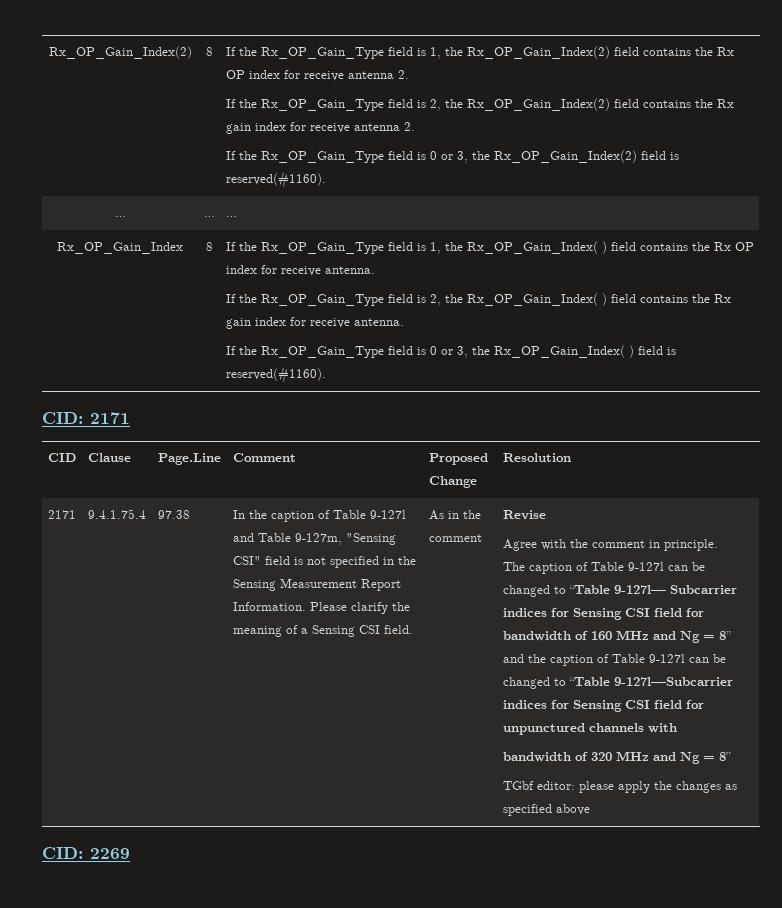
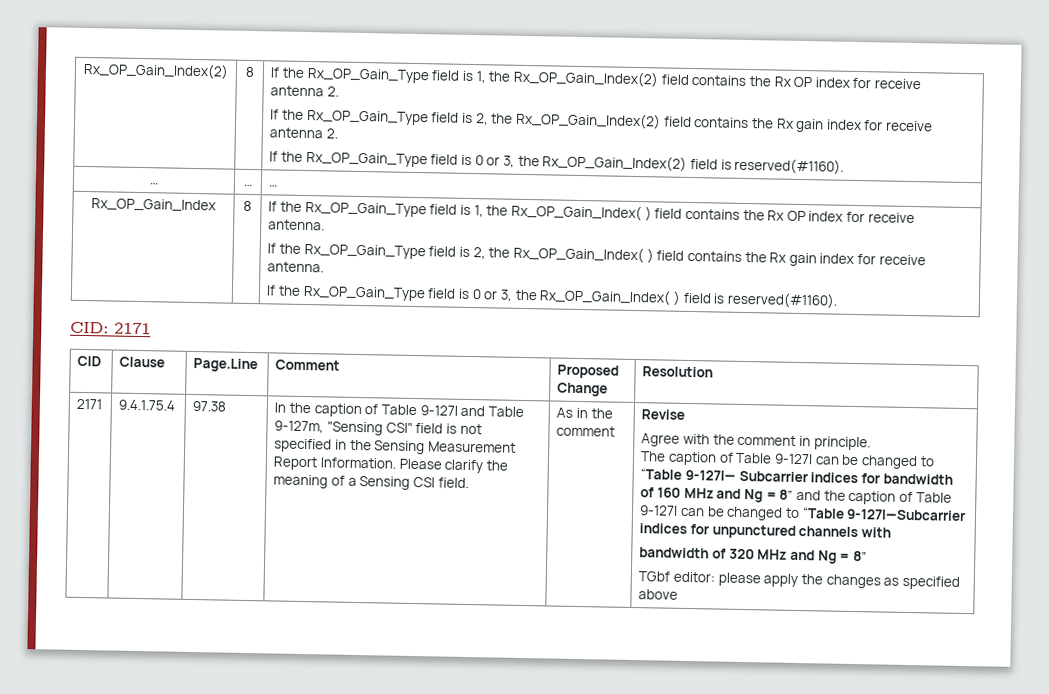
- The caption of Table 9-127l can be changed to “Table 9-127l— Subcarrier indices for Sensing CSI field for bandwidth of 160 MHz and Ng = 8” and the caption of Table 9-127l can be changed to “Table 9-127l—Subcarrier indices for Sensing CSI field for unpunctured channels with
+ The caption of Table 9-127l can be changed to “Table 9-127l— Subcarrier indices for bandwidth of 160 MHz and Ng = 8” and the caption of Table 9-127l can be changed to “Table 9-127l—Subcarrier indices for unpunctured channels with
- CID: 2269

